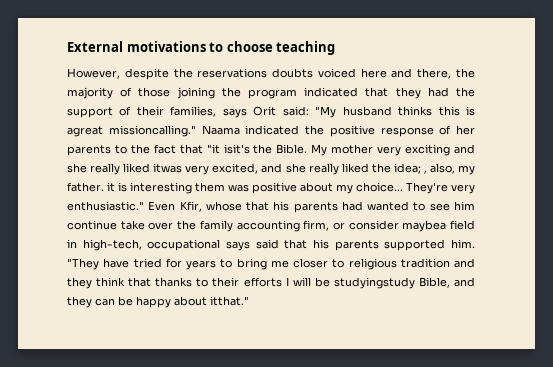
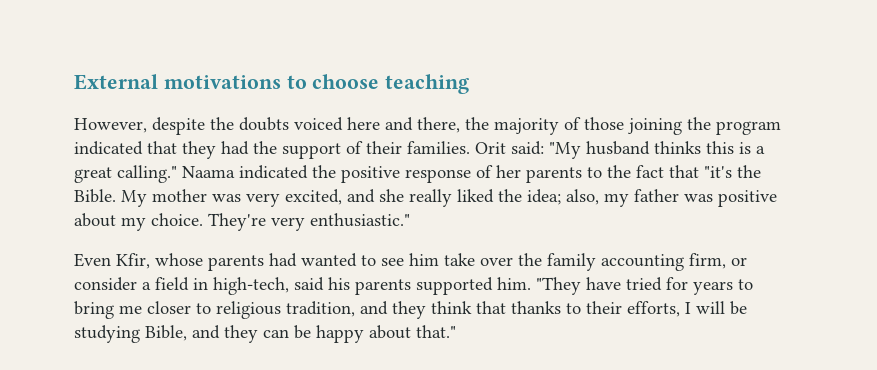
- However, despite the reservations doubts voiced here and there, the majority of those joining the program indicated that they had the support of their families, says Orit said: "My husband thinks this is agreat missioncalling."
+ However, despite the doubts voiced here and there, the majority of those joining the program indicated that they had the support of their families. Orit said: "My husband thinks this is a great calling."
- Naama indicated the positive response of her parents to the fact that "it isit's the Bible.
+ Naama indicated the positive response of her parents to the fact that "it's the Bible.
- My mother very exciting and she really liked itwas very excited, and she really liked the idea; , also, my father. it is interesting them was positive about my choice...
+ My mother was very excited, and she really liked the idea; also, my father was positive about my choice.
- They're very enthusiastic." Even Kfir, whose that his parents had wanted to see him continue take over the family accounting firm, or consider maybea field in high-tech, occupational says said that his parents supported him.
+ They're very enthusiastic."
+ Even Kfir, whose parents had wanted to see him take over the family accounting firm, or consider a field in high-tech, said his parents supported him.
- "They have tried for years to bring me closer to religious tradition and they think that thanks to their efforts I will be studyingstudy Bible, and they can be happy about itthat."
+ "They have tried for years to bring me closer to religious tradition, and they think that thanks to their efforts, I will be studying Bible, and they can be happy about that."

